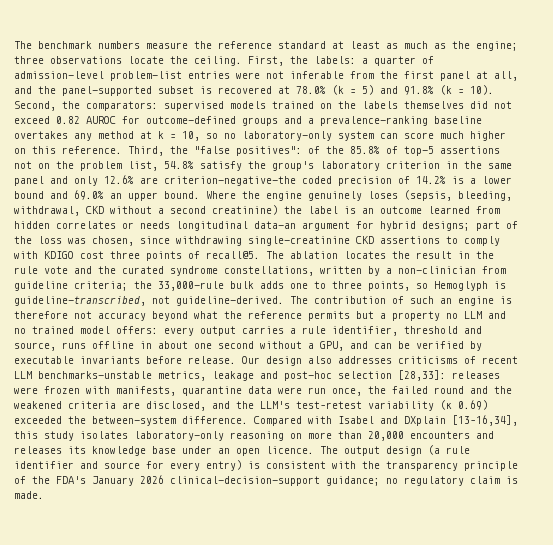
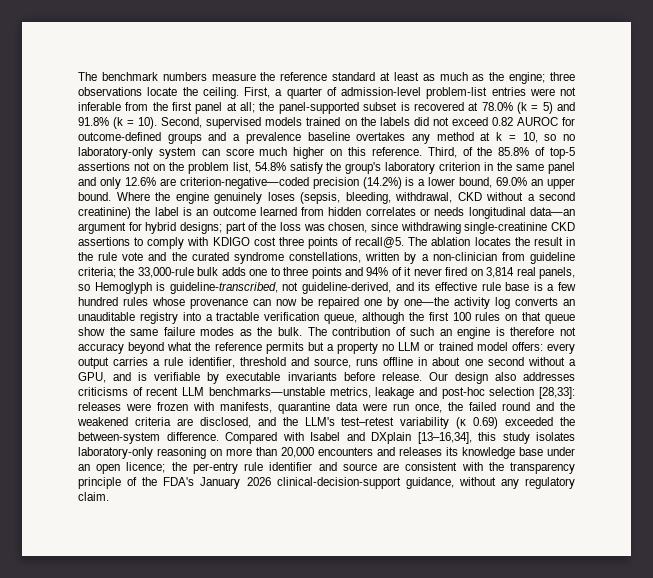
- First, the labels: a quarter of admission-level problem-list entries were not inferable from the first panel at all, and the panel-supported subset is recovered at 78.0% (k = 5) and 91.8% (k = 10).
+ First, a quarter of admission-level problem-list entries were not inferable from the first panel at all; the panel-supported subset is recovered at 78.0% (k = 5) and 91.8% (k = 10).
- Second, the comparators: supervised models trained on the labels themselves did not exceed 0.82 AUROC for outcome-defined groups and a prevalence-ranking baseline overtakes any method at k = 10, so no laboratory-only system can score much higher on this reference.
+ Second, supervised models trained on the labels did not exceed 0.82 AUROC for outcome-defined groups and a prevalence baseline overtakes any method at k = 10, so no laboratory-only system can score much higher on this reference.
- Third, the "false positives": of the 85.8% of top-5 assertions not on the problem list, 54.8% satisfy the group's laboratory criterion in the same panel and only 12.6% are criterion-negative—the coded precision of 14.2% is a lower bound and 69.0% an upper bound.
+ Third, of the 85.8% of top-5 assertions not on the problem list, 54.8% satisfy the group's laboratory criterion in the same panel and only 12.6% are criterion-negative—coded precision (14.2%) is a lower bound, 69.0% an upper bound.
- The ablation locates the result in the rule vote and the curated syndrome constellations, written by a non-clinician from guideline criteria; the 33,000-rule bulk adds one to three points, so Hemoglyph is guideline-transcribed, not guideline-derived.
+ The ablation locates the result in the rule vote and the curated syndrome constellations, written by a non-clinician from guideline criteria; the 33,000-rule bulk adds one to three points and 94% of it never fired on 3,814 real panels, so Hemoglyph is guideline-transcribed, not guideline-derived, and its effective rule base is a few hundred rules whose provenance can now be repaired one by one—the activity log converts an unauditable registry into a tractable verification queue, although the first 100 rules on that queue show the same failure modes as the bulk.
- The contribution of such an engine is therefore not accuracy beyond what the reference permits but a property no LLM and no trained model offers: every output carries a rule identifier, threshold and source, runs offline in about one second without a GPU, and can be verified by executable invariants before release.
+ The contribution of such an engine is therefore not accuracy beyond what the reference permits but a property no LLM or trained model offers: every output carries a rule identifier, threshold and source, runs offline in about one second without a GPU, and is verifiable by executable invariants before release.
- Compared with Isabel and DXplain [13–16,34], this study isolates laboratory-only reasoning on more than 20,000 encounters and releases its knowledge base under an open licence. The output design (a rule identifier and source for every entry) is consistent with the transparency principle of the FDA's January 2026 clinical-decision-support guidance; no regulatory claim is made.
+ Compared with Isabel and DXplain [13–16,34], this study isolates laboratory-only reasoning on more than 20,000 encounters and releases its knowledge base under an open licence; the per-entry rule identifier and source are consistent with the transparency principle of the FDA's January 2026 clinical-decision-support guidance, without any regulatory claim.

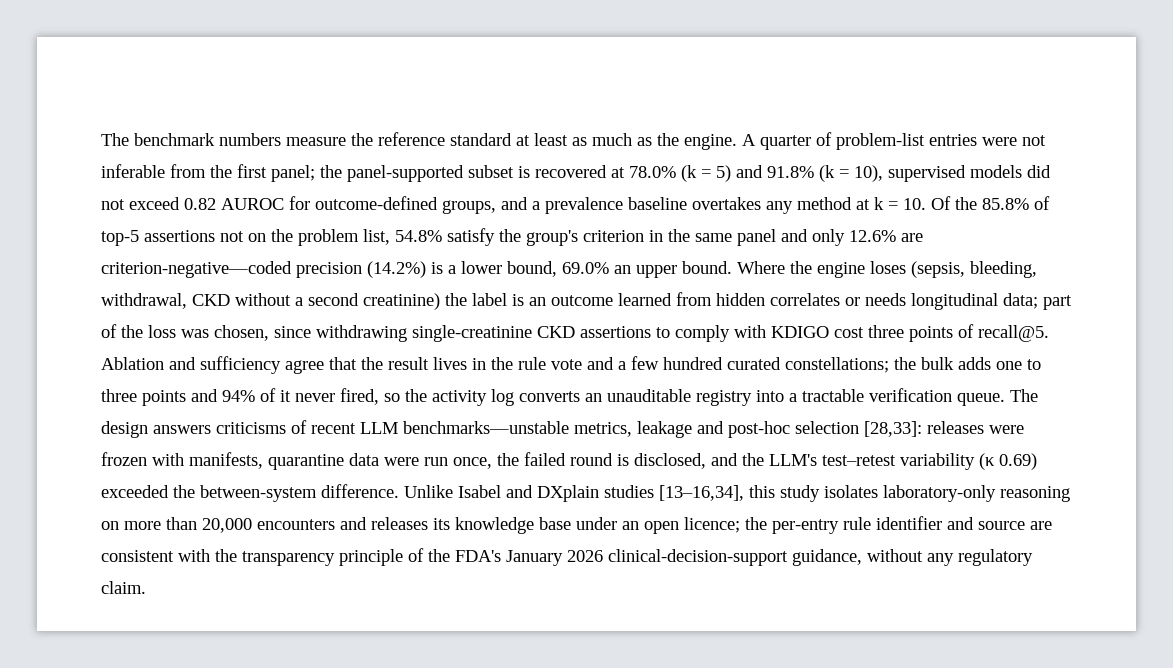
- The benchmark numbers measure the reference standard at least as much as the engine; three observations locate the ceiling. First, a quarter of admission-level problem-list entries were not inferable from the first panel at all;
+ The benchmark numbers measure the reference standard at least as much as the engine. A quarter of problem-list entries were not inferable from the first panel;
- the panel-supported subset is recovered at 78.0% (k = 5) and 91.8% (k = 10). Second, supervised models trained on the labels did not exceed 0.82 AUROC for outcome-defined groups and a prevalence baseline overtakes any method at k = 10, so no laboratory-only system can score much higher on this reference. Third, of the 85.8% of top-5 assertions not on the problem list, 54.8% satisfy the group's laboratory criterion in the same panel and only 12.6% are criterion-negative—coded precision (14.2%) is a lower bound, 69.0% an upper bound.
+ the panel-supported subset is recovered at 78.0% (k = 5) and 91.8% (k = 10), supervised models did not exceed 0.82 AUROC for outcome-defined groups, and a prevalence baseline overtakes any method at k = 10. Of the 85.8% of top-5 assertions not on the problem list, 54.8% satisfy the group's criterion in the same panel and only 12.6% are criterion-negative—coded precision (14.2%) is a lower bound, 69.0% an upper bound.
- Where the engine genuinely loses (sepsis, bleeding, withdrawal, CKD without a second creatinine) the label is an outcome learned from hidden correlates or needs longitudinal data—an argument for hybrid designs; part of the loss was chosen, since withdrawing single-creatinine CKD assertions to comply with KDIGO cost three points of recall@5.
+ Where the engine loses (sepsis, bleeding, withdrawal, CKD without a second creatinine) the label is an outcome learned from hidden correlates or needs longitudinal data; part of the loss was chosen, since withdrawing single-creatinine CKD assertions to comply with KDIGO cost three points of recall@5.
- The ablation locates the result in the rule vote and the curated syndrome constellations, written by a non-clinician from guideline criteria; the 33,000-rule bulk adds one to three points and 94% of it never fired on 3,814 real panels, so Hemoglyph is guideline-transcribed, not guideline-derived, and its effective rule base is a few hundred rules whose provenance can now be repaired one by one—the activity log converts an unauditable registry into a tractable verification queue, although the first 100 rules on that queue show the same failure modes as the bulk. The contribution of such an engine is therefore not accuracy beyond what the reference permits but a property no LLM or trained model offers: every output carries a rule identifier, threshold and source, runs offline in about one second without a GPU, and is verifiable by executable invariants before release. Our design also addresses criticisms of recent LLM benchmarks—unstable metrics, leakage and post-hoc selection [28,33]:
+ Ablation and sufficiency agree that the result lives in the rule vote and a few hundred curated constellations; the bulk adds one to three points and 94% of it never fired, so the activity log converts an unauditable registry into a tractable verification queue. The design answers criticisms of recent LLM benchmarks—unstable metrics, leakage and post-hoc selection [28,33]:
- releases were frozen with manifests, quarantine data were run once, the failed round and the weakened criteria are disclosed, and the LLM's test–retest variability (κ 0.69) exceeded the between-system difference.
+ releases were frozen with manifests, quarantine data were run once, the failed round is disclosed, and the LLM's test–retest variability (κ 0.69) exceeded the between-system difference.
- Compared with Isabel and DXplain [13–16,34], this study isolates laboratory-only reasoning on more than 20,000 encounters and releases its knowledge base under an open licence; the per-entry rule identifier and source are consistent with the transparency principle of the FDA's January 2026 clinical-decision-support guidance, without any regulatory claim.
+ Unlike Isabel and DXplain studies [13–16,34], this study isolates laboratory-only reasoning on more than 20,000 encounters and releases its knowledge base under an open licence; the per-entry rule identifier and source are consistent with the transparency principle of the FDA's January 2026 clinical-decision-support guidance, without any regulatory claim.

